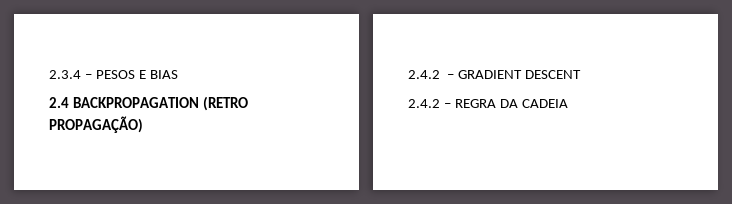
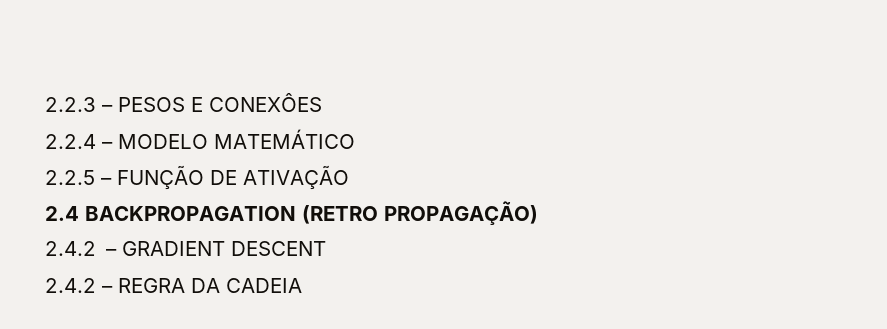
- 2.3.4 – PESOS E BIAS
+ 2.2.3 – PESOS E CONEXÔES
+ 2.2.4 – MODELO MATEMÁTICO
+ 2.2.5 – FUNÇÃO DE ATIVAÇÃO

